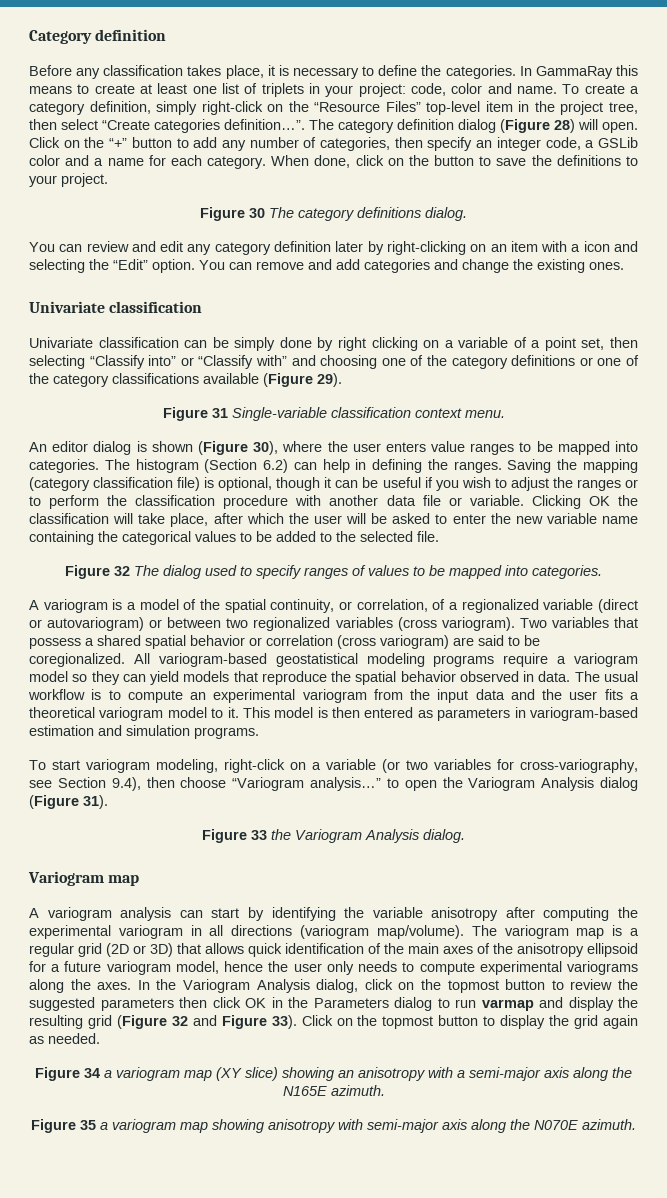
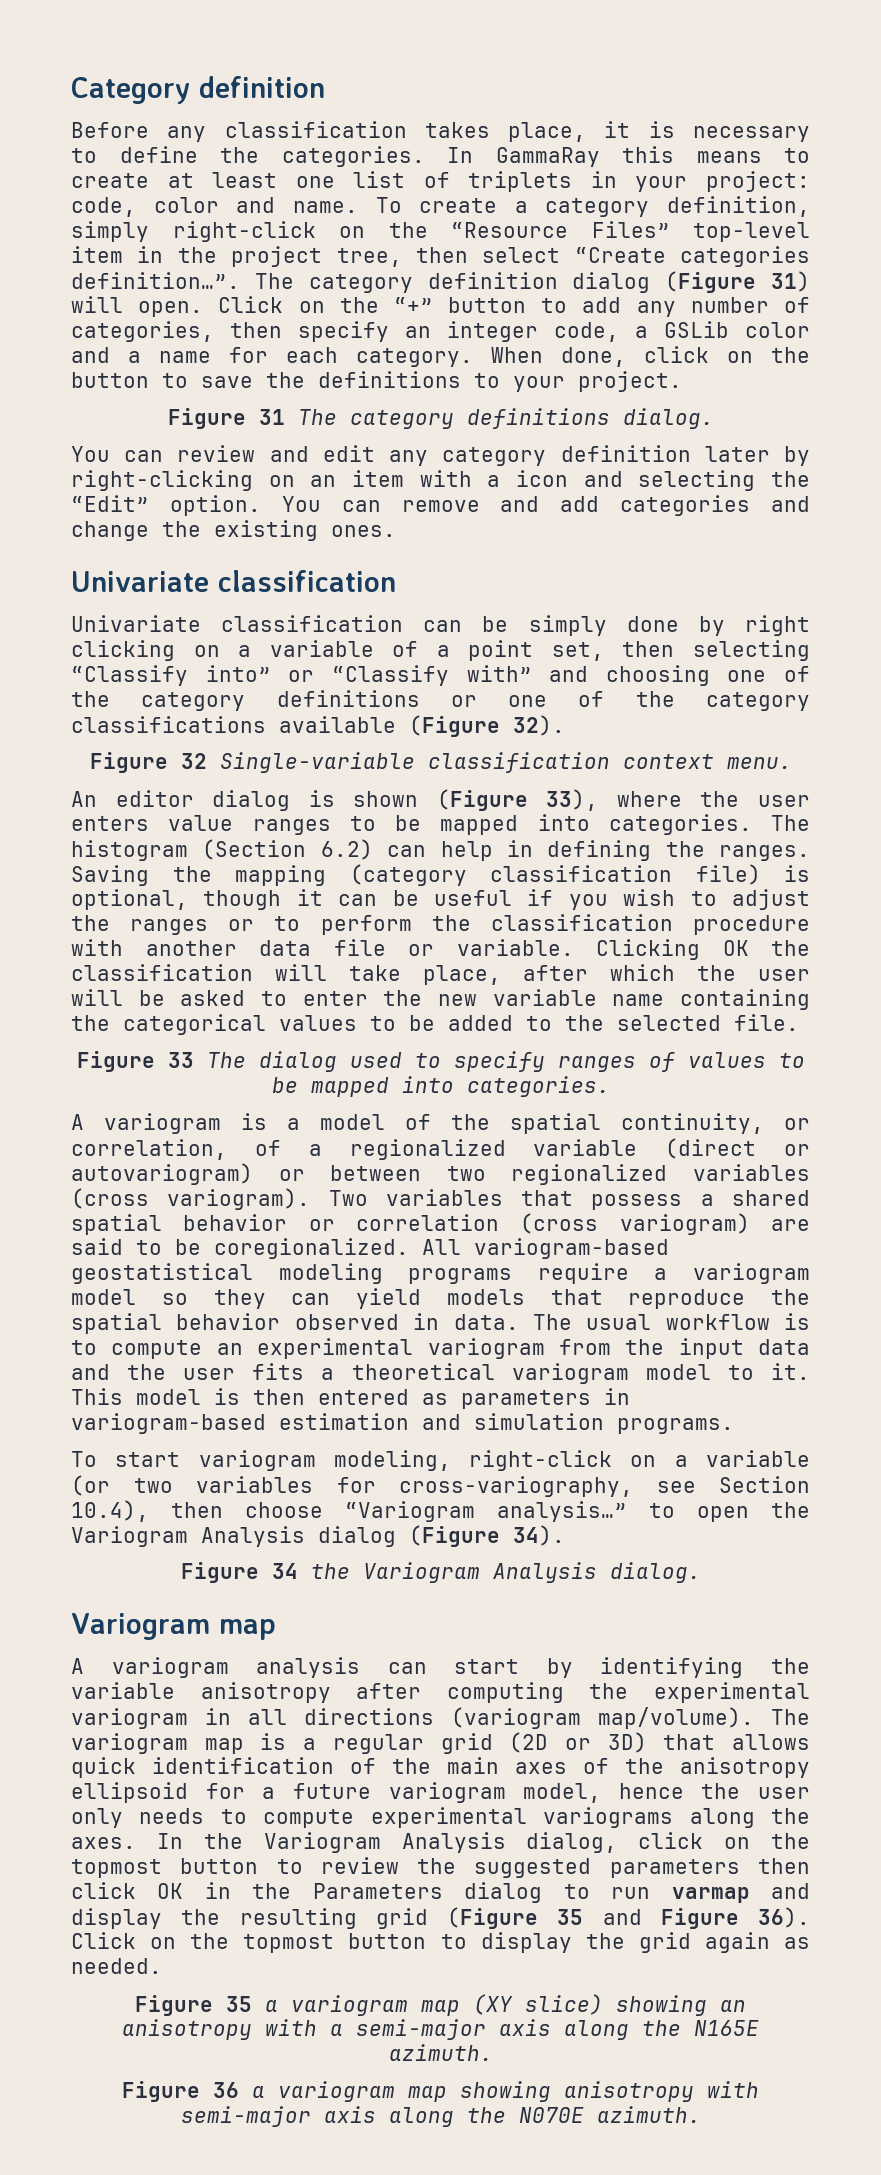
- The category definition dialog (Figure 28) will open.
+ The category definition dialog (Figure 31) will open.
- Figure 30 The category definitions dialog.
+ Figure 31 The category definitions dialog.
- Univariate classification can be simply done by right clicking on a variable of a point set, then selecting “Classify into” or “Classify with” and choosing one of the category definitions or one of the category classifications available (Figure 29).
- Figure 31 Single-variable classification context menu.
+ Univariate classification can be simply done by right clicking on a variable of a point set, then selecting “Classify into” or “Classify with” and choosing one of the category definitions or one of the category classifications available (Figure 32).
+ Figure 32 Single-variable classification context menu.
- An editor dialog is shown (Figure 30), where the user enters value ranges to be mapped into categories.
+ An editor dialog is shown (Figure 33), where the user enters value ranges to be mapped into categories.
- Figure 32 The dialog used to specify ranges of values to be mapped into categories.
+ Figure 33 The dialog used to specify ranges of values to be mapped into categories.
- To start variogram modeling, right-click on a variable (or two variables for cross-variography, see Section 9.4), then choose “Variogram analysis…” to open the Variogram Analysis dialog (Figure 31).
- Figure 33 the Variogram Analysis dialog.
+ To start variogram modeling, right-click on a variable (or two variables for cross-variography, see Section 10.4), then choose “Variogram analysis…” to open the Variogram Analysis dialog (Figure 34).
+ Figure 34 the Variogram Analysis dialog.
- In the Variogram Analysis dialog, click on the topmost button to review the suggested parameters then click OK in the Parameters dialog to run varmap and display the resulting grid (Figure 32 and Figure 33).
+ In the Variogram Analysis dialog, click on the topmost button to review the suggested parameters then click OK in the Parameters dialog to run varmap and display the resulting grid (Figure 35 and Figure 36).
- Figure 34 a variogram map (XY slice) showing an anisotropy with a semi-major axis along the N165E azimuth.
+ Figure 35 a variogram map (XY slice) showing an anisotropy with a semi-major axis along the N165E azimuth.
- Figure 35 a variogram map showing anisotropy with semi-major axis along the N070E azimuth.
+ Figure 36 a variogram map showing anisotropy with semi-major axis along the N070E azimuth.

